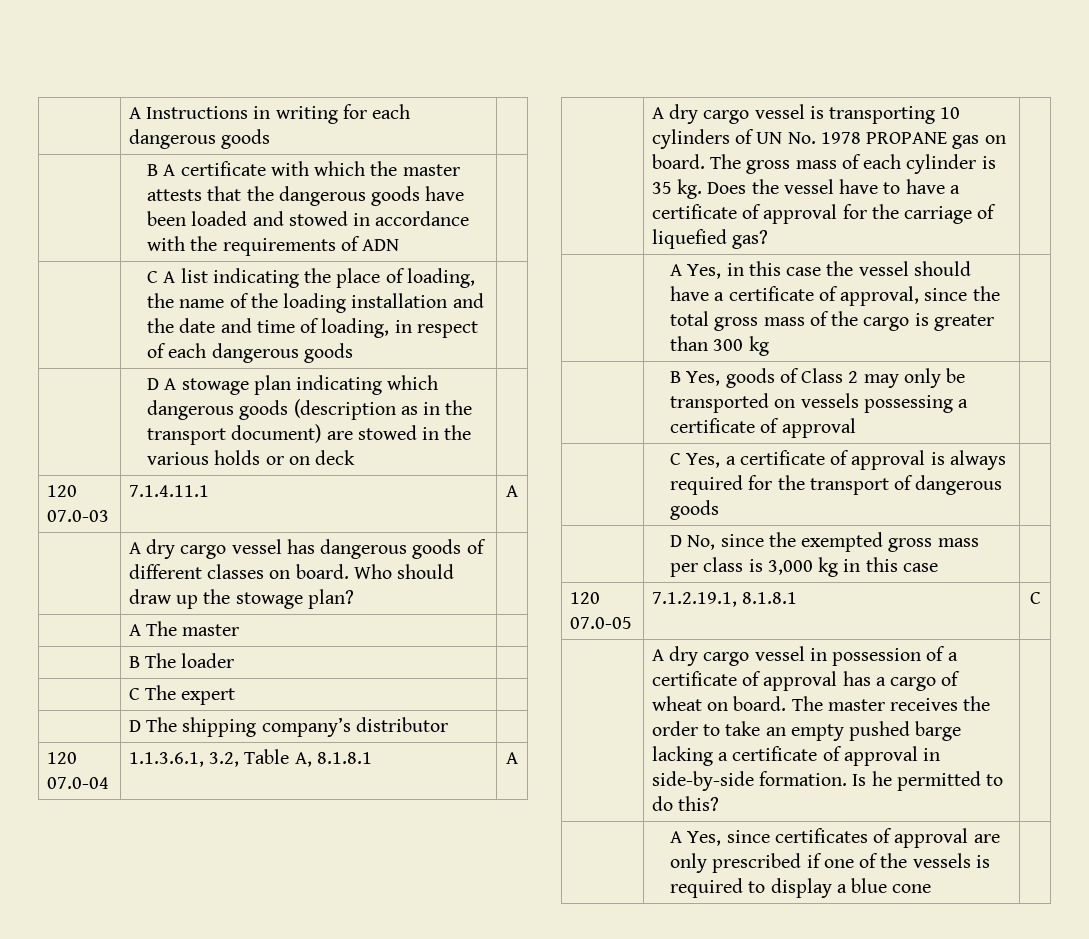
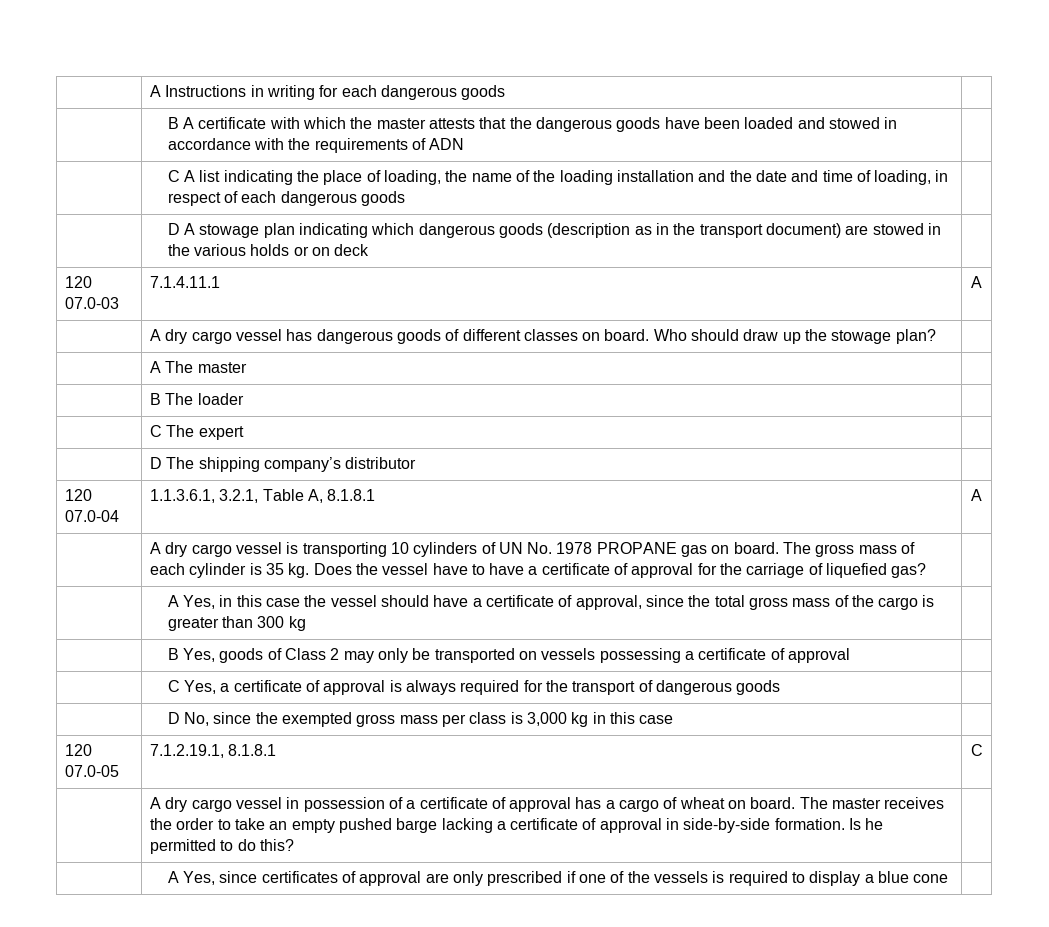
- 120 07.0-04 | 1.1.3.6.1, 3.2, Table A, 8.1.8.1 | A
+ 120 07.0-04 | 1.1.3.6.1, 3.2.1, Table A, 8.1.8.1 | A

